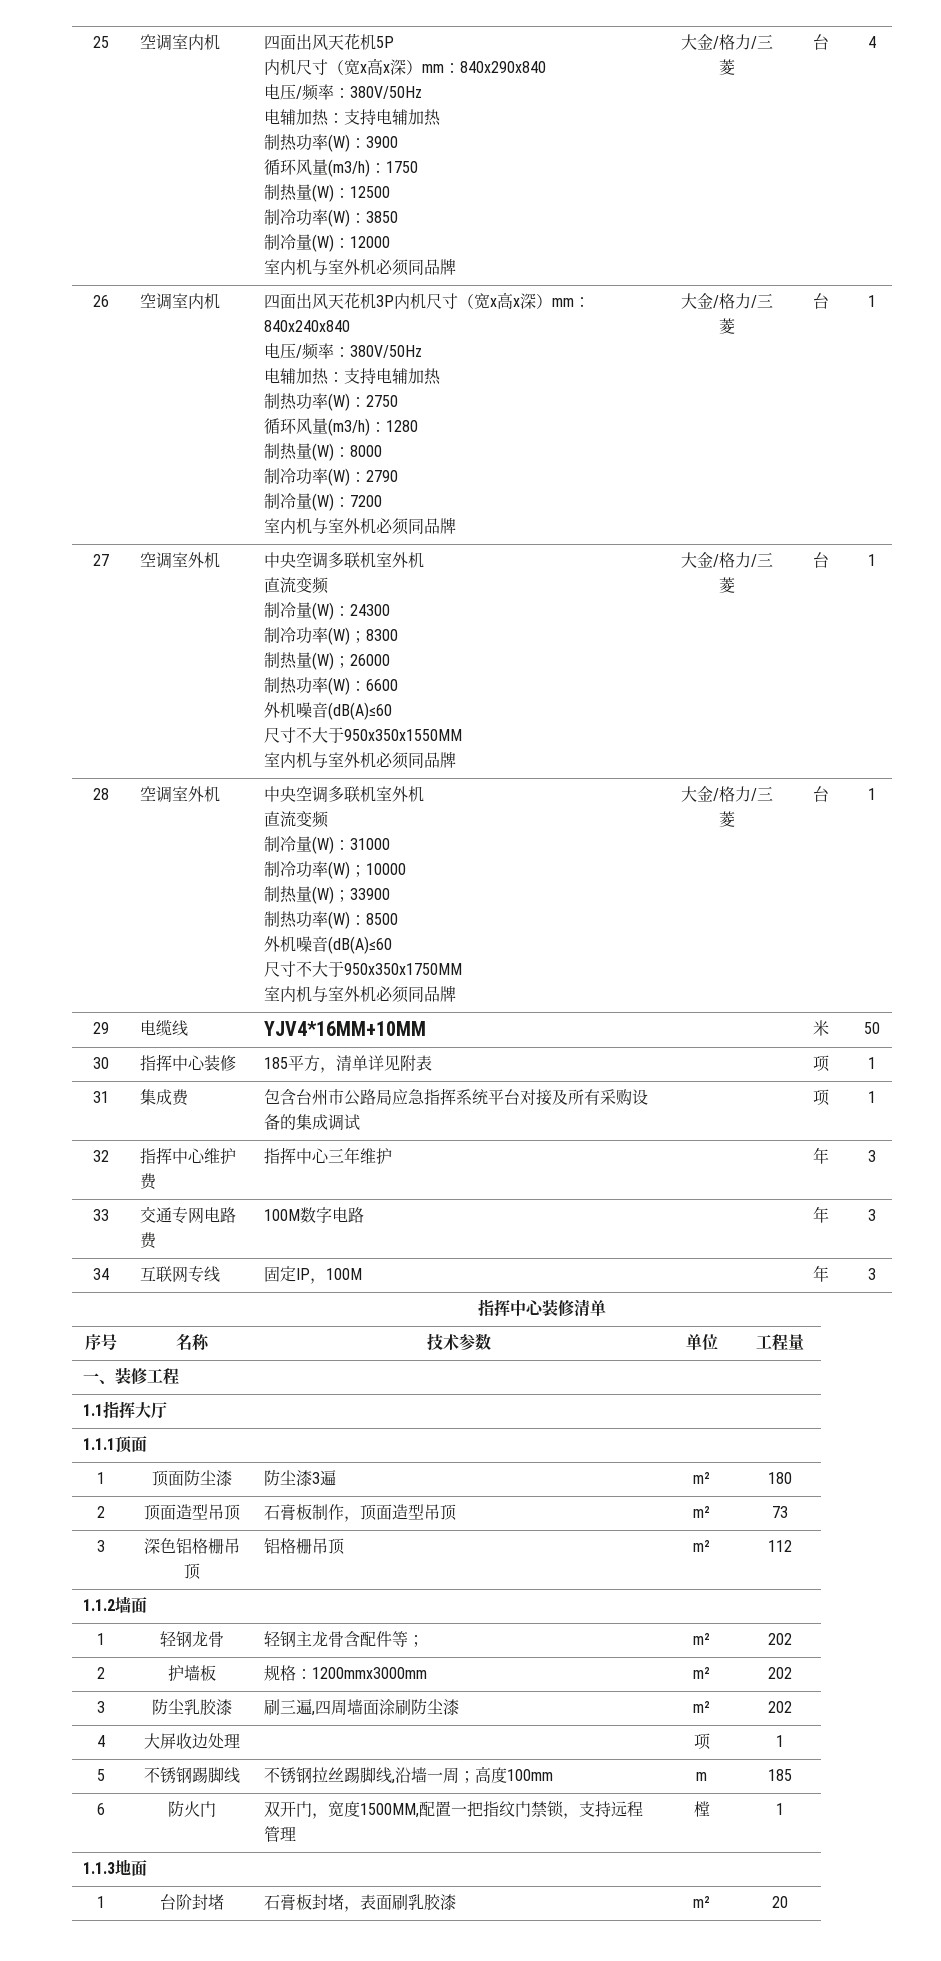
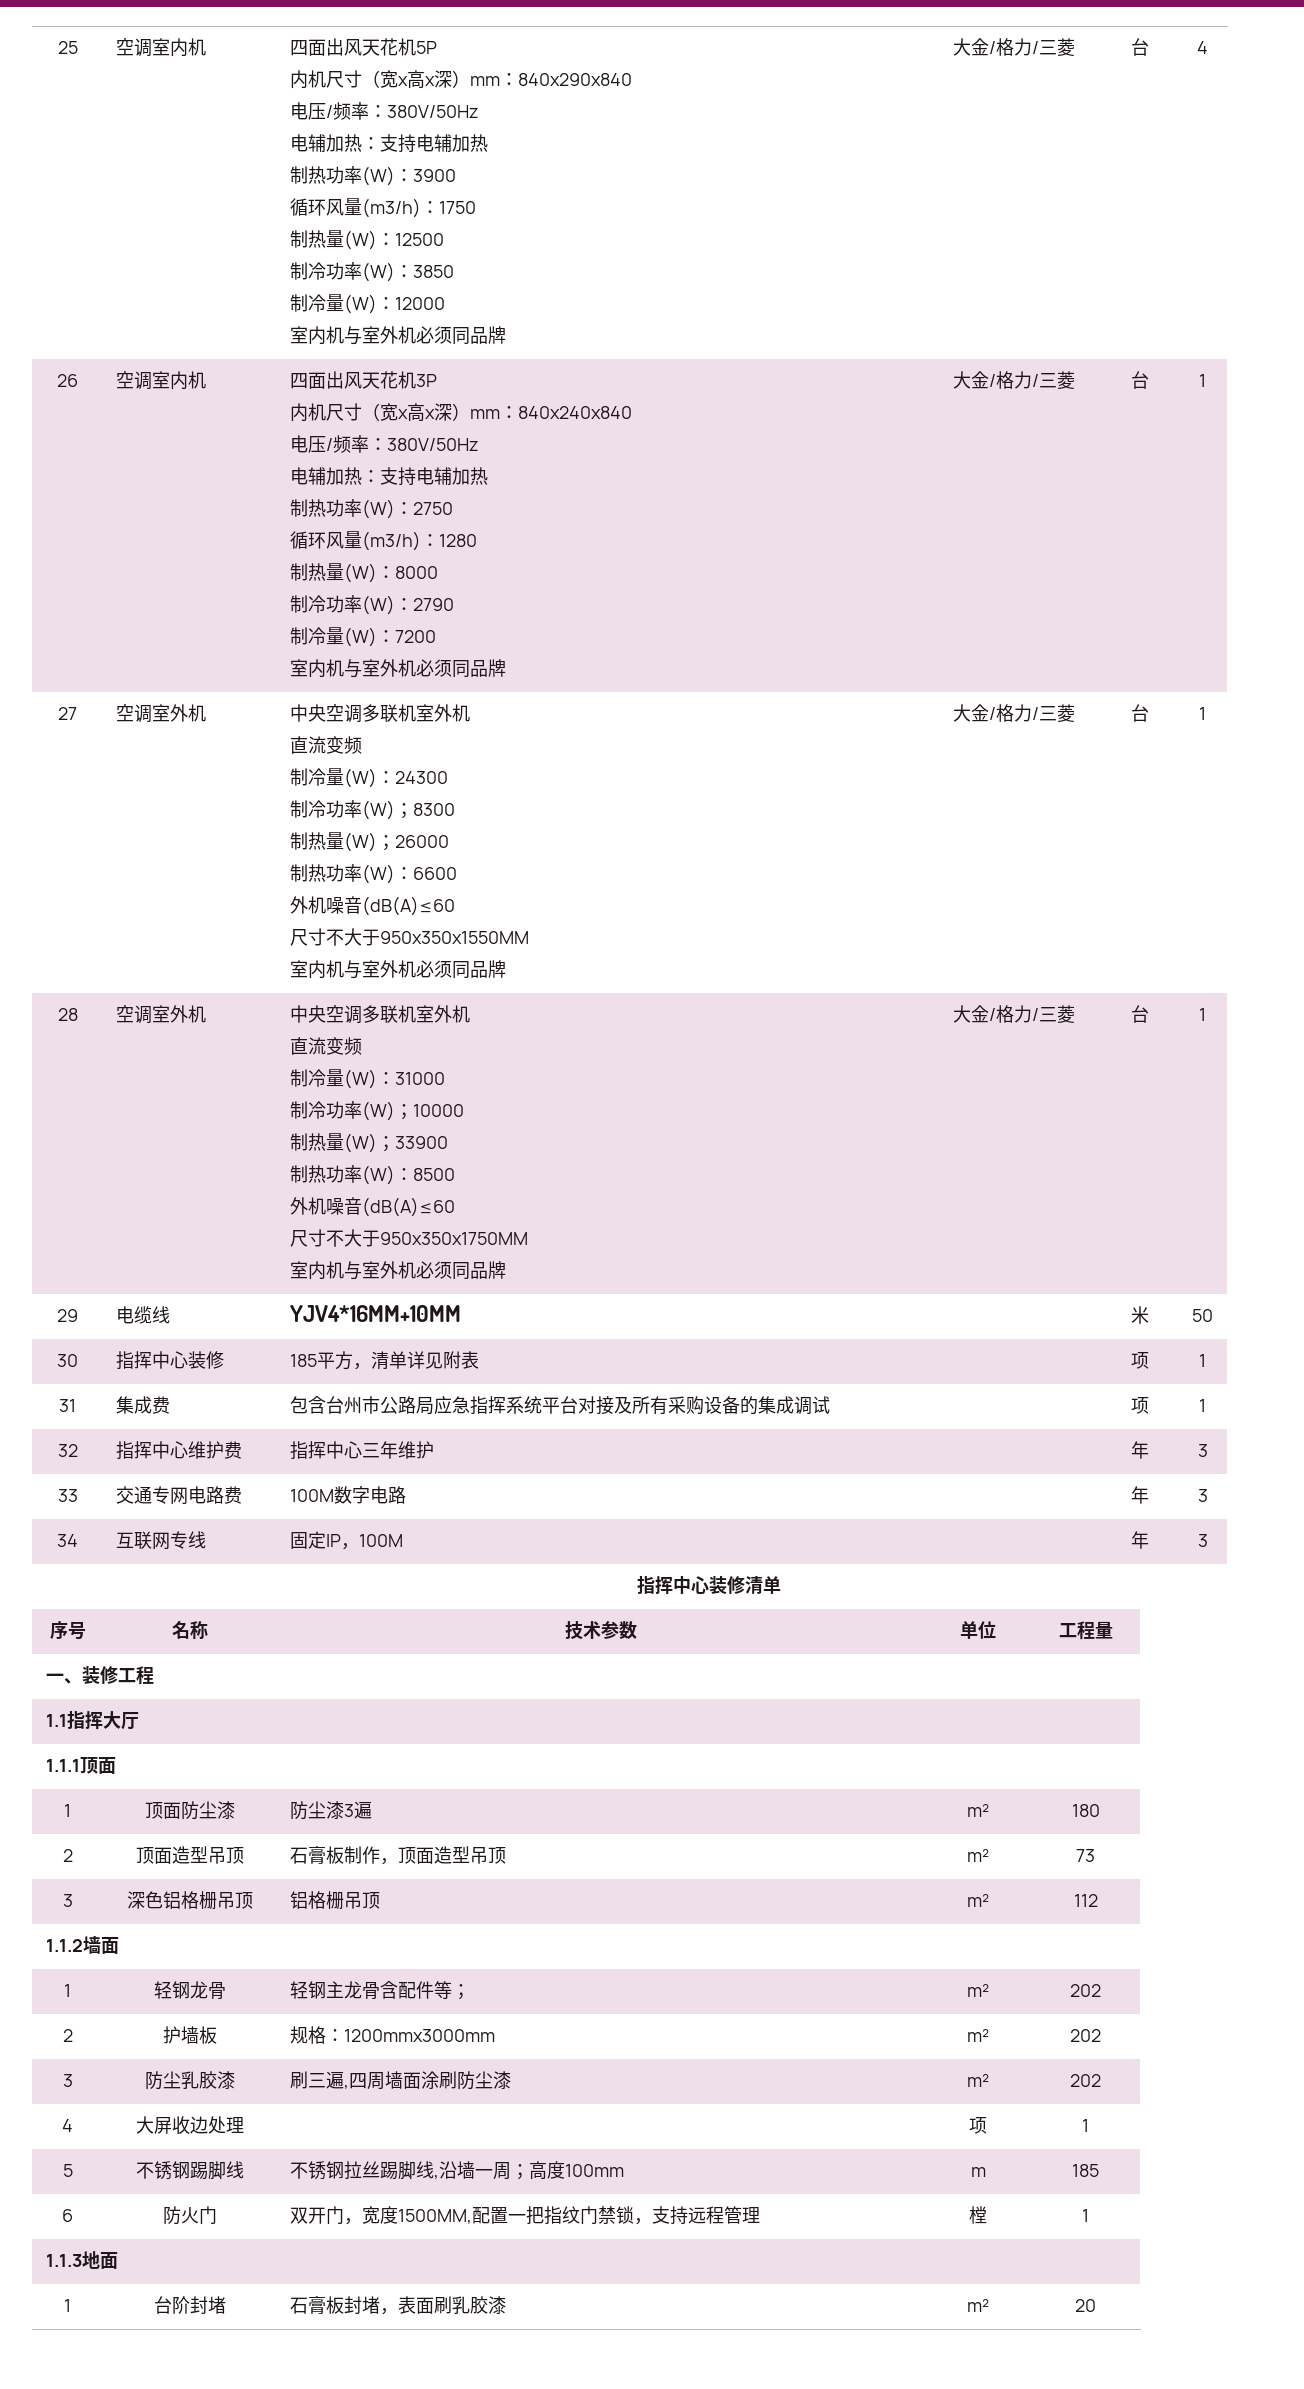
- 四面出风天花机3P内机尺寸（宽x高x深）mm：840x240x840
+ 四面出风天花机3P
+ 内机尺寸（宽x高x深）mm：840x240x840

